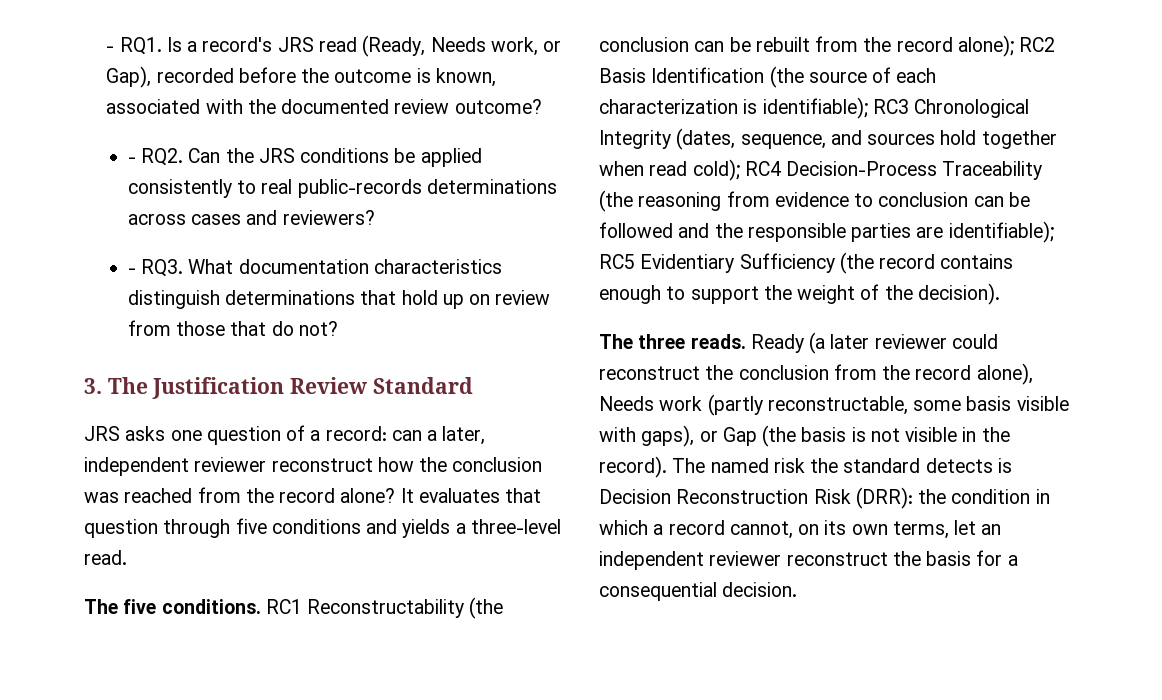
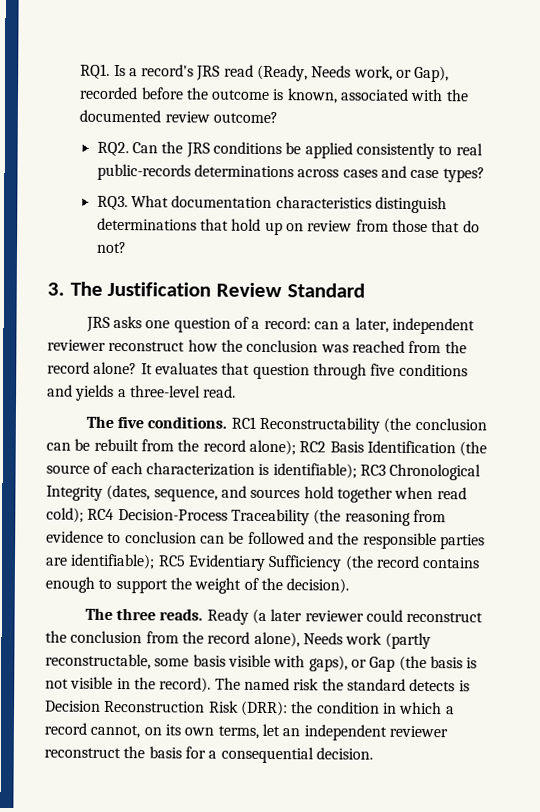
- - RQ1. Is a record's JRS read (Ready, Needs work, or Gap), recorded before the outcome is known, associated with the documented review outcome?
+ RQ1. Is a record's JRS read (Ready, Needs work, or Gap), recorded before the outcome is known, associated with the documented review outcome?
- - RQ2. Can the JRS conditions be applied consistently to real public-records determinations across cases and reviewers?
- - RQ3. What documentation characteristics distinguish determinations that hold up on review from those that do not?
+ RQ2. Can the JRS conditions be applied consistently to real public-records determinations across cases and case types?
+ RQ3. What documentation characteristics distinguish determinations that hold up on review from those that do not?

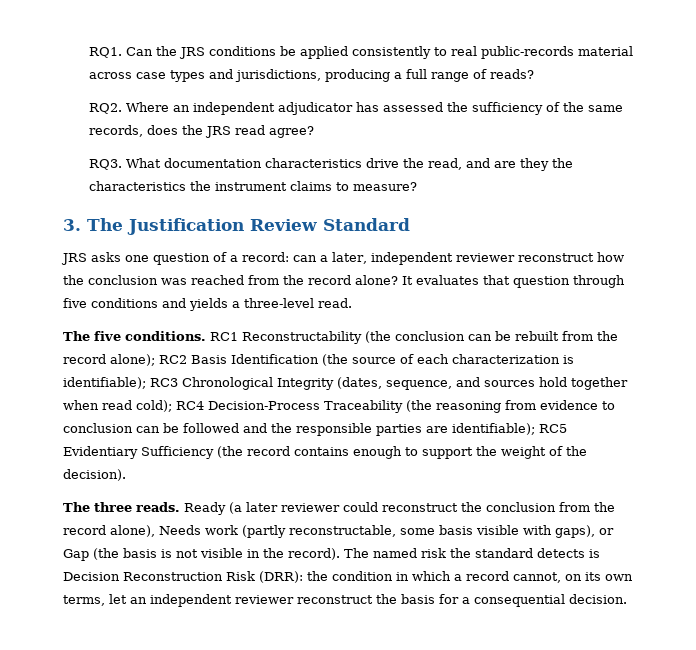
- RQ1. Is a record's JRS read (Ready, Needs work, or Gap), recorded before the outcome is known, associated with the documented review outcome?
- RQ2. Can the JRS conditions be applied consistently to real public-records determinations across cases and case types?
- RQ3. What documentation characteristics distinguish determinations that hold up on review from those that do not?
+ RQ1. Can the JRS conditions be applied consistently to real public-records material across case types and jurisdictions, producing a full range of reads?
+ RQ2. Where an independent adjudicator has assessed the sufficiency of the same records, does the JRS read agree?
+ RQ3. What documentation characteristics drive the read, and are they the characteristics the instrument claims to measure?

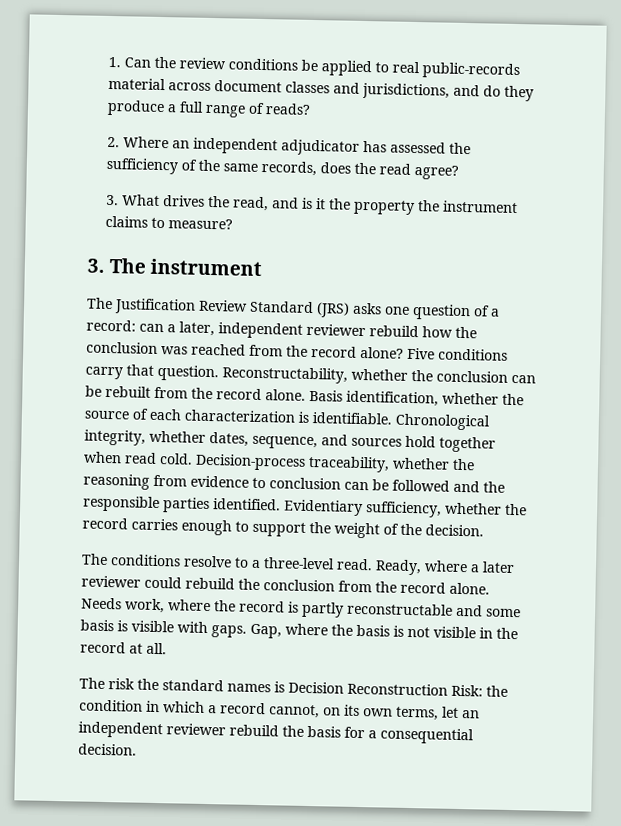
- RQ1. Can the JRS conditions be applied consistently to real public-records material across case types and jurisdictions, producing a full range of reads?
+ 1. Can the review conditions be applied to real public-records material across document classes and jurisdictions, and do they produce a full range of reads?
- RQ2. Where an independent adjudicator has assessed the sufficiency of the same records, does the JRS read agree?
+ 2. Where an independent adjudicator has assessed the sufficiency of the same records, does the read agree?
- RQ3. What documentation characteristics drive the read, and are they the characteristics the instrument claims to measure?
+ 3. What drives the read, and is it the property the instrument claims to measure?
- 3. The Justification Review Standard
- JRS asks one question of a record: can a later, independent reviewer reconstruct how the conclusion was reached from the record alone?
+ 3. The instrument
+ The Justification Review Standard (JRS) asks one question of a record: can a later, independent reviewer rebuild how the conclusion was reached from the record alone?
- It evaluates that question through five conditions and yields a three-level read.
- The five conditions. RC1 Reconstructability (the conclusion can be rebuilt from the record alone); RC2 Basis Identification (the source of each characterization is identifiable); RC3 Chronological Integrity (dates, sequence, and sources hold together when read cold); RC4 Decision-Process Traceability (the reasoning from evidence to conclusion can be followed and the responsible parties are identifiable); RC5 Evidentiary Sufficiency (the record contains enough to support the weight of the decision).
- The three reads. Ready (a later reviewer could reconstruct the conclusion from the record alone), Needs work (partly reconstructable, some basis visible with gaps), or Gap (the basis is not visible in the record). The named risk the standard detects is Decision Reconstruction Risk (DRR):
+ Five conditions carry that question. Reconstructability, whether the conclusion can be rebuilt from the record alone. Basis identification, whether the source of each characterization is identifiable. Chronological integrity, whether dates, sequence, and sources hold together when read cold. Decision-process traceability, whether the reasoning from evidence to conclusion can be followed and the responsible parties identified. Evidentiary sufficiency, whether the record carries enough to support the weight of the decision.
+ The conditions resolve to a three-level read. Ready, where a later reviewer could rebuild the conclusion from the record alone. Needs work, where the record is partly reconstructable and some basis is visible with gaps. Gap, where the basis is not visible in the record at all.
+ The risk the standard names is Decision Reconstruction Risk:
- the condition in which a record cannot, on its own terms, let an independent reviewer reconstruct the basis for a consequential decision.
+ the condition in which a record cannot, on its own terms, let an independent reviewer rebuild the basis for a consequential decision.

